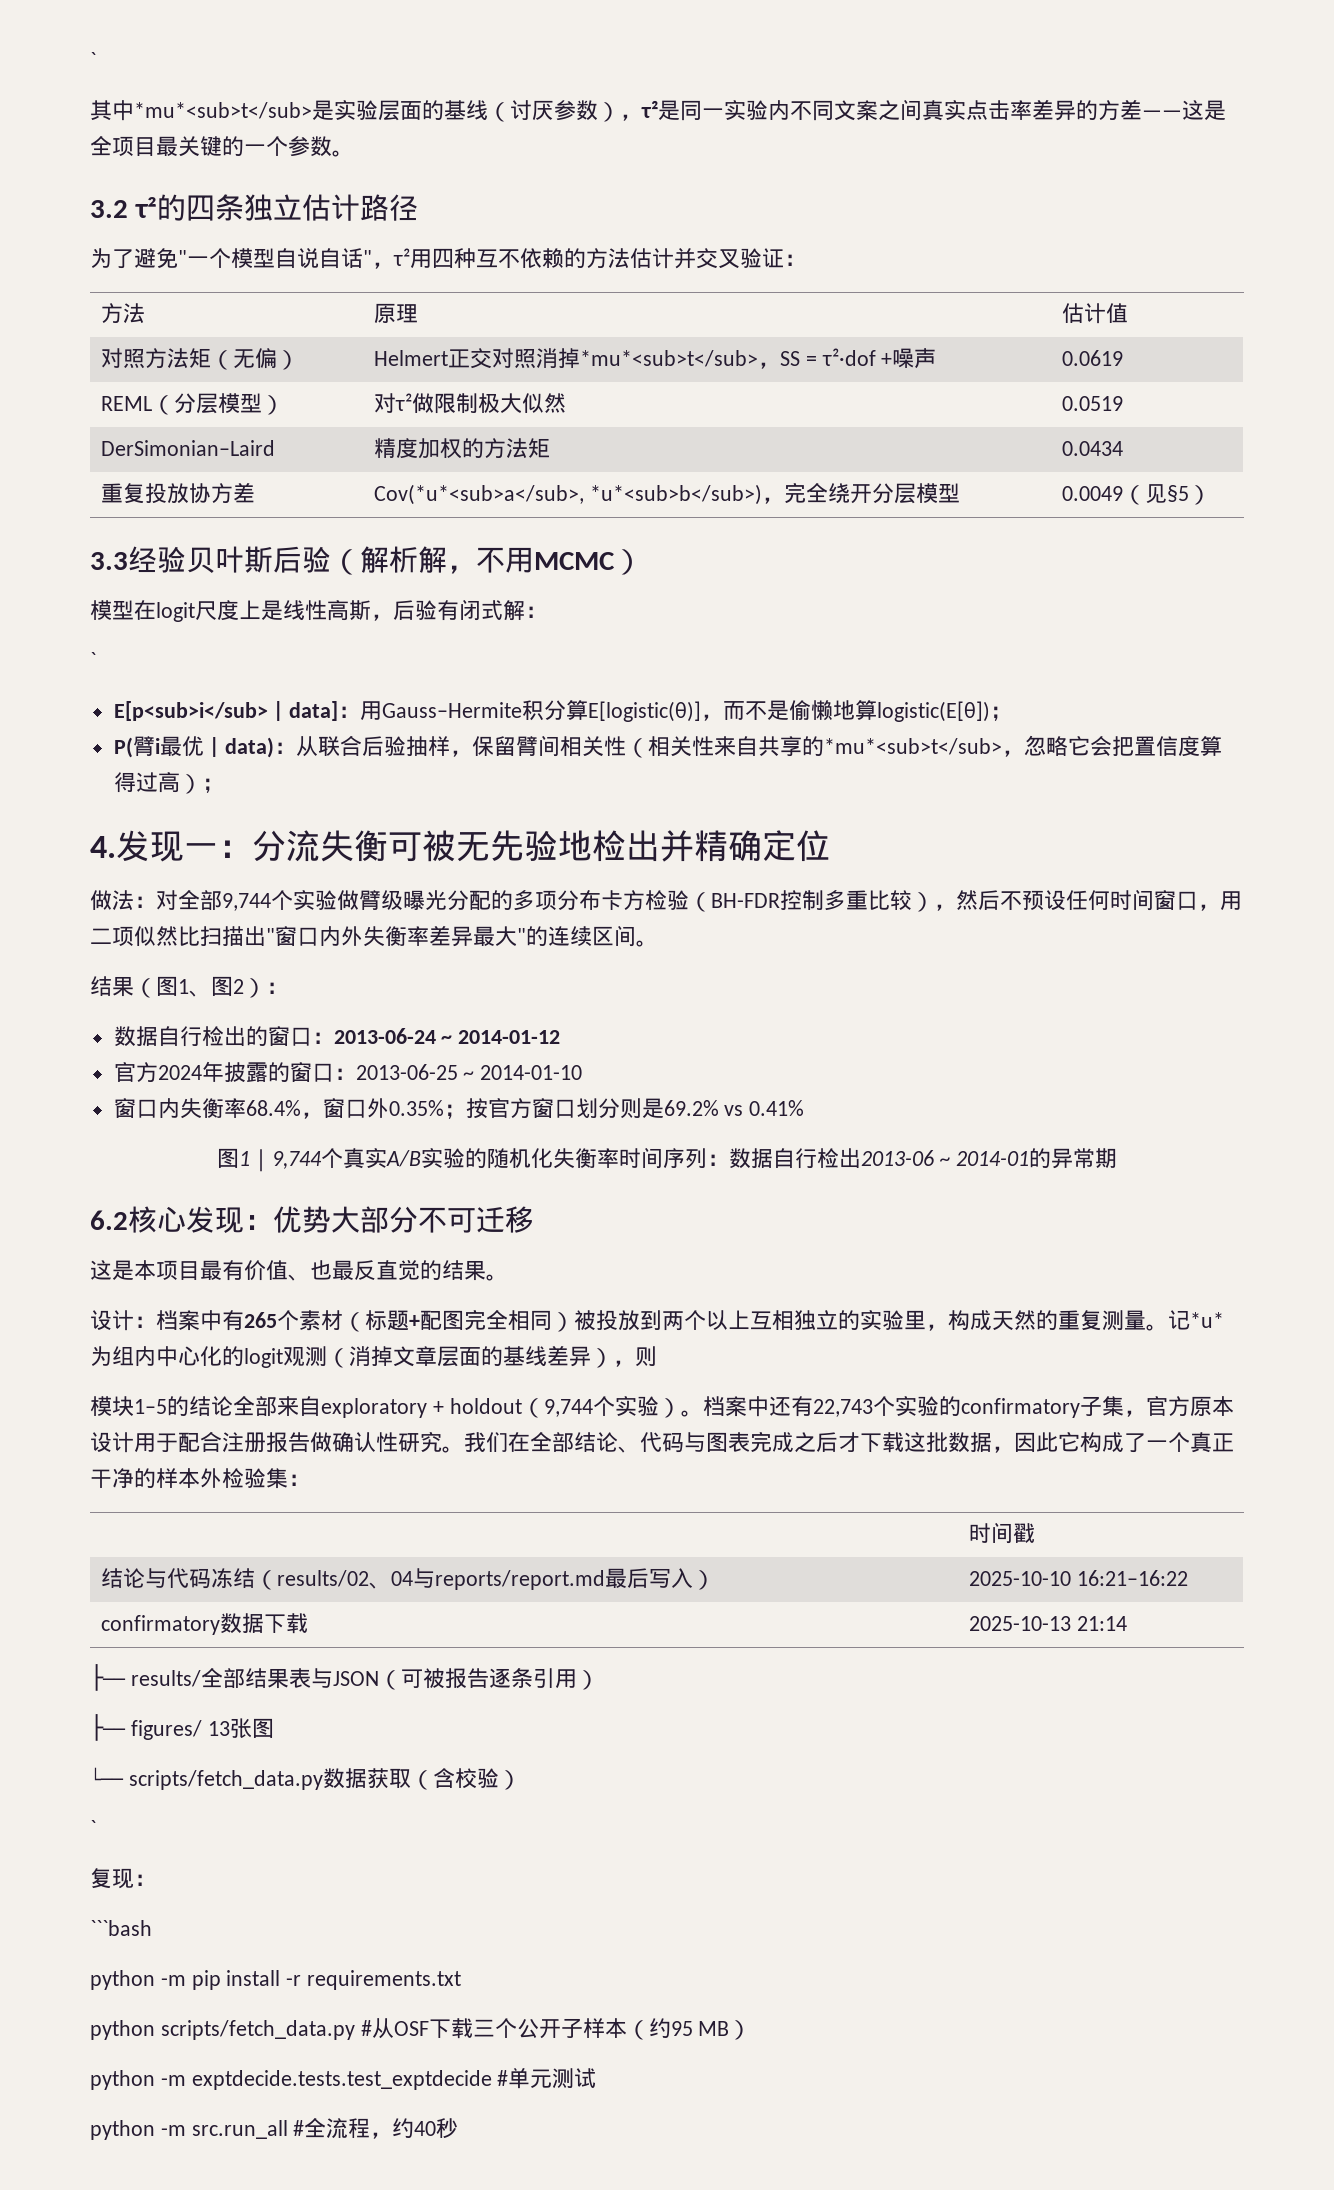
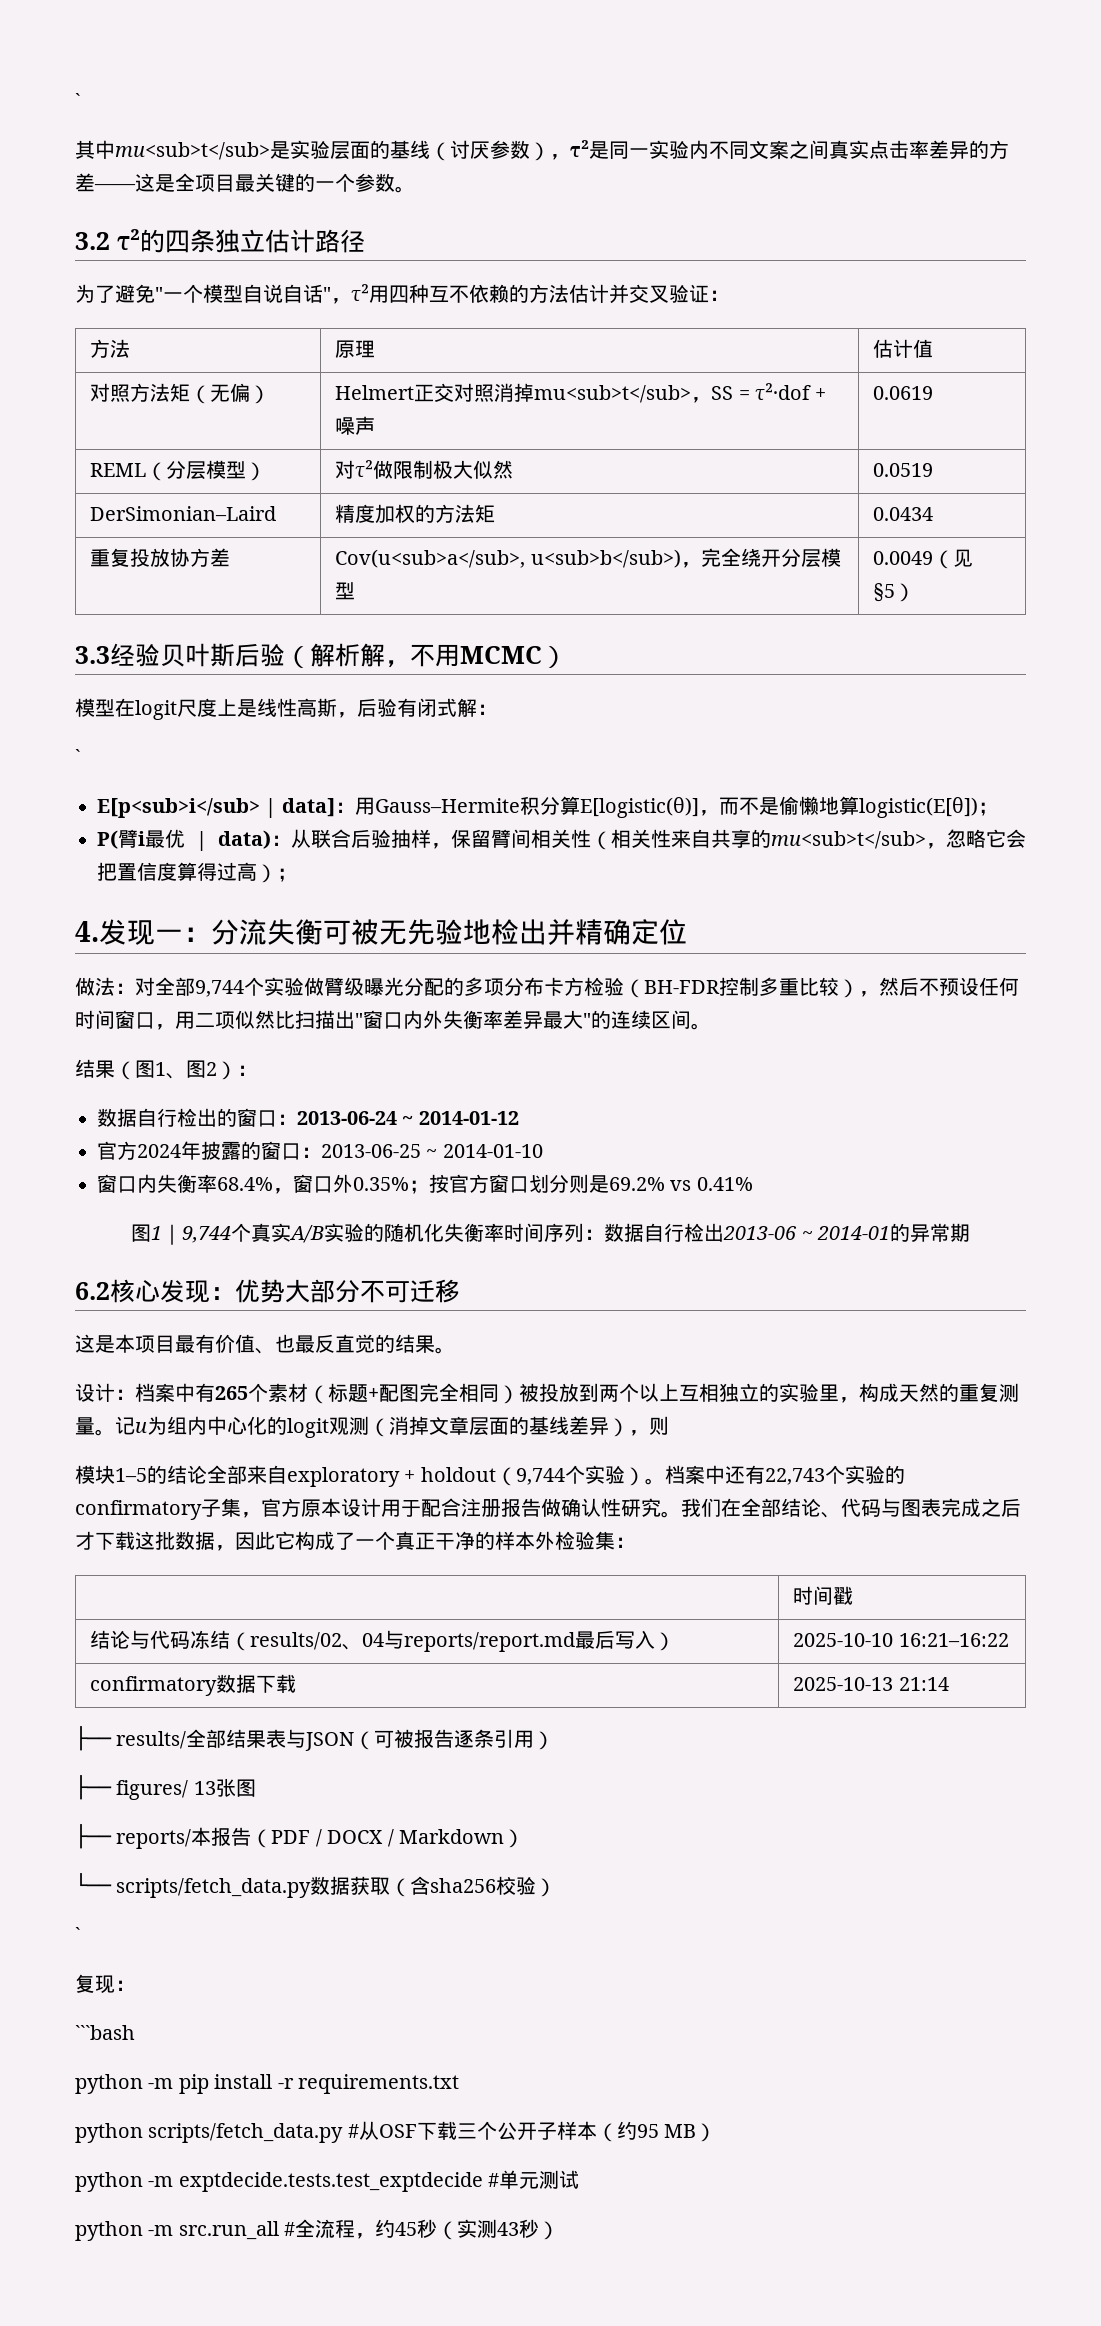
- 其中*mu*<sub>t</sub>是实验层面的基线（讨厌参数），τ²是同一实验内不同文案之间真实点击率差异的方差——这是全项目最关键的一个参数。
+ 其中mu<sub>t</sub>是实验层面的基线（讨厌参数），τ²是同一实验内不同文案之间真实点击率差异的方差——这是全项目最关键的一个参数。
- 对照方法矩（无偏） | Helmert正交对照消掉*mu*<sub>t</sub>，SS = τ²·dof +噪声 | 0.0619
+ 对照方法矩（无偏） | Helmert正交对照消掉mu<sub>t</sub>，SS = τ²·dof +噪声 | 0.0619
- 重复投放协方差 | Cov(*u*<sub>a</sub>, *u*<sub>b</sub>)，完全绕开分层模型 | 0.0049（见§5）
+ 重复投放协方差 | Cov(u<sub>a</sub>, u<sub>b</sub>)，完全绕开分层模型 | 0.0049（见§5）
- P(臂i最优 | data)：从联合后验抽样，保留臂间相关性（相关性来自共享的*mu*<sub>t</sub>，忽略它会把置信度算得过高）；
+ P(臂i最优 | data)：从联合后验抽样，保留臂间相关性（相关性来自共享的mu<sub>t</sub>，忽略它会把置信度算得过高）；
- 记*u*为组内中心化的logit观测（消掉文章层面的基线差异），则
+ 记u为组内中心化的logit观测（消掉文章层面的基线差异），则
+ ├── reports/本报告（PDF / DOCX / Markdown）
- └── scripts/fetch_data.py数据获取（含校验）
+ └── scripts/fetch_data.py数据获取（含sha256校验）
- python -m src.run_all #全流程，约40秒
+ python -m src.run_all #全流程，约45秒（实测43秒）

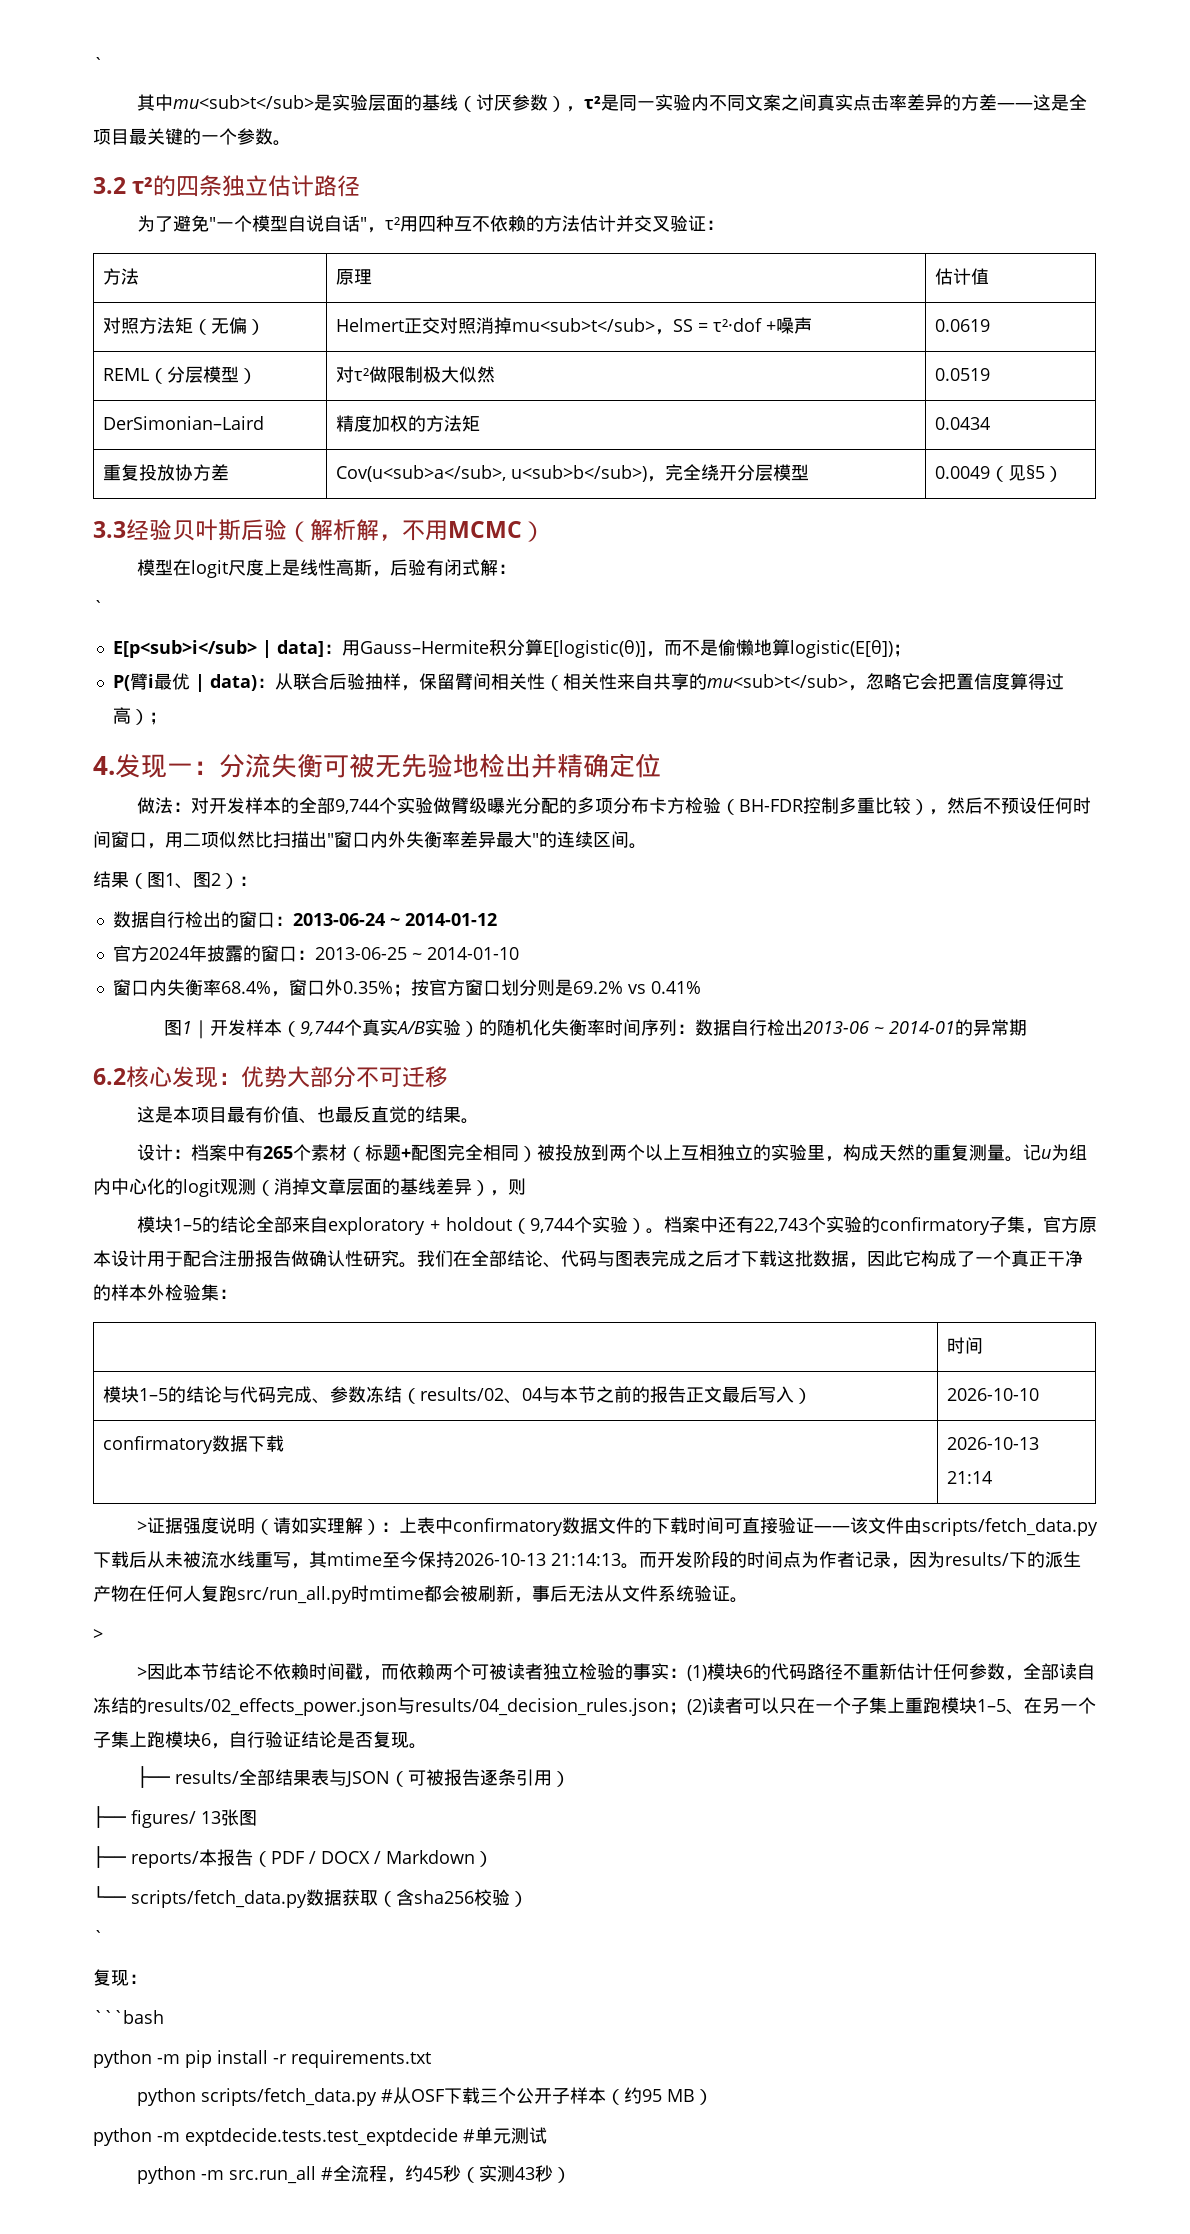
- 做法：对全部9,744个实验做臂级曝光分配的多项分布卡方检验（BH-FDR控制多重比较），然后不预设任何时间窗口，用二项似然比扫描出"窗口内外失衡率差异最大"的连续区间。
+ 做法：对开发样本的全部9,744个实验做臂级曝光分配的多项分布卡方检验（BH-FDR控制多重比较），然后不预设任何时间窗口，用二项似然比扫描出"窗口内外失衡率差异最大"的连续区间。
- 图1｜9,744个真实A/B实验的随机化失衡率时间序列：数据自行检出2013-06 ~ 2014-01的异常期
+ 图1｜开发样本（9,744个真实A/B实验）的随机化失衡率时间序列：数据自行检出2013-06 ~ 2014-01的异常期
- | 时间戳
- 结论与代码冻结（results/02、04与reports/report.md最后写入） | 2025-10-10 16:21–16:22
+ | 时间
+ 模块1–5的结论与代码完成、参数冻结（results/02、04与本节之前的报告正文最后写入） | 2026-10-10
- confirmatory数据下载 | 2025-10-13 21:14
+ confirmatory数据下载 | 2026-10-13 21:14
+ >证据强度说明（请如实理解）：上表中confirmatory数据文件的下载时间可直接验证——该文件由scripts/fetch_data.py下载后从未被流水线重写，其mtime至今保持2026-10-13 21:14:13。而开发阶段的时间点为作者记录，因为results/下的派生产物在任何人复跑src/run_all.py时mtime都会被刷新，事后无法从文件系统验证。
+ >
+ >因此本节结论不依赖时间戳，而依赖两个可被读者独立检验的事实：(1)模块6的代码路径不重新估计任何参数，全部读自冻结的results/02_effects_power.json与results/04_decision_rules.json；(2)读者可以只在一个子集上重跑模块1–5、在另一个子集上跑模块6，自行验证结论是否复现。

